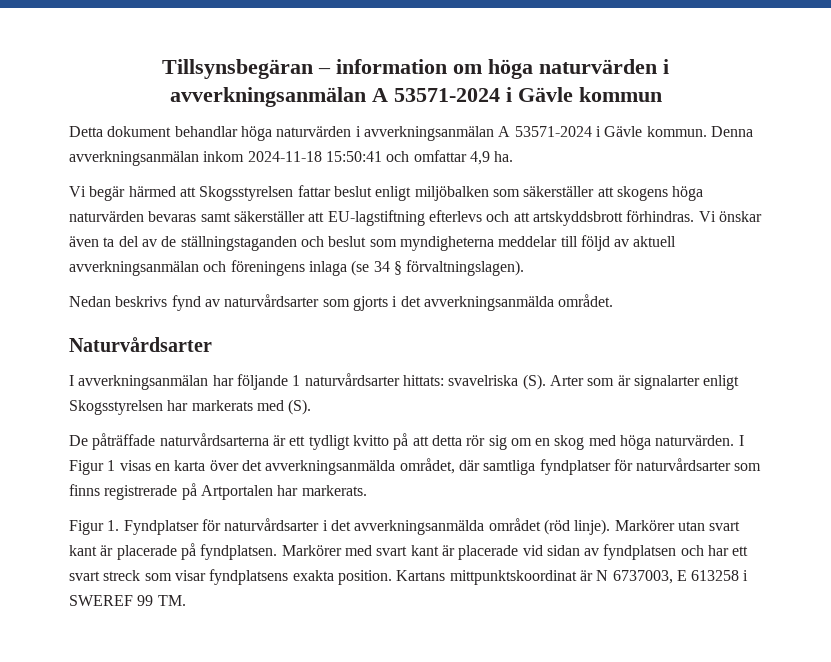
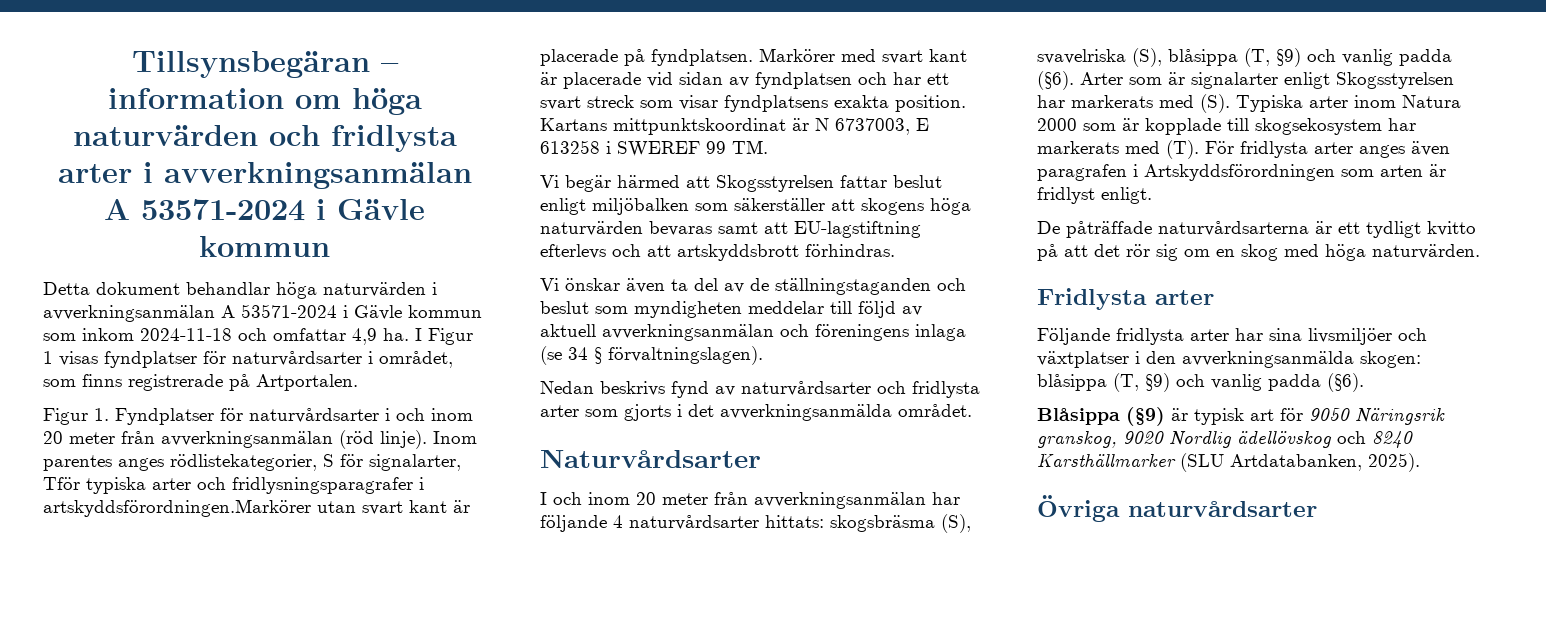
- Tillsynsbegäran – information om höga naturvärden i avverkningsanmälan A 53571-2024 i Gävle kommun
+ Tillsynsbegäran – information om höga naturvärden och fridlysta arter i avverkningsanmälan A 53571-2024 i Gävle kommun
- Detta dokument behandlar höga naturvärden i avverkningsanmälan A 53571-2024 i Gävle kommun. Denna avverkningsanmälan inkom 2024-11-18 15:50:41 och omfattar 4,9 ha.
- Vi begär härmed att Skogsstyrelsen fattar beslut enligt miljöbalken som säkerställer att skogens höga naturvärden bevaras samt säkerställer att EU-lagstiftning efterlevs och att artskyddsbrott förhindras. Vi önskar även ta del av de ställningstaganden och beslut som myndigheterna meddelar till följd av aktuell avverkningsanmälan och föreningens inlaga (se 34 § förvaltningslagen).
- Nedan beskrivs fynd av naturvårdsarter som gjorts i det avverkningsanmälda området.
- Naturvårdsarter
- I avverkningsanmälan har följande 1 naturvårdsarter hittats: svavelriska (S). Arter som är signalarter enligt Skogsstyrelsen har markerats med (S).
- De påträffade naturvårdsarterna är ett tydligt kvitto på att detta rör sig om en skog med höga naturvärden. I Figur 1 visas en karta över det avverkningsanmälda området, där samtliga fyndplatser för naturvårdsarter som finns registrerade på Artportalen har markerats.
+ Detta dokument behandlar höga naturvärden i avverkningsanmälan A 53571-2024 i Gävle kommun som inkom 2024-11-18 och omfattar 4,9 ha. I Figur 1 visas fyndplatser för naturvårdsarter i området, som finns registrerade på Artportalen.
- Figur 1. Fyndplatser för naturvårdsarter i det avverkningsanmälda området (röd linje). Markörer utan svart kant är placerade på fyndplatsen.
+ Figur 1. Fyndplatser för naturvårdsarter i och inom 20 meter från avverkningsanmälan (röd linje). Inom parentes anges rödlistekategorier, S för signalarter, Tför typiska arter och fridlysningsparagrafer i artskyddsförordningen.Markörer utan svart kant är placerade på fyndplatsen.
+ Vi begär härmed att Skogsstyrelsen fattar beslut enligt miljöbalken som säkerställer att skogens höga naturvärden bevaras samt att EU-lagstiftning efterlevs och att artskyddsbrott förhindras.
+ Vi önskar även ta del av de ställningstaganden och beslut som myndigheten meddelar till följd av aktuell avverkningsanmälan och föreningens inlaga (se 34 § förvaltningslagen).
+ Nedan beskrivs fynd av naturvårdsarter och fridlysta arter som gjorts i det avverkningsanmälda området.
+ Naturvårdsarter
+ I och inom 20 meter från avverkningsanmälan har följande 4 naturvårdsarter hittats: skogsbräsma (S), svavelriska (S), blåsippa (T, §9) och vanlig padda (§6). Arter som är signalarter enligt Skogsstyrelsen har markerats med (S). Typiska arter inom Natura 2000 som är kopplade till skogsekosystem har markerats med (T). För fridlysta arter anges även paragrafen i Artskyddsförordningen som arten är fridlyst enligt.
+ De påträffade naturvårdsarterna är ett tydligt kvitto på att det rör sig om en skog med höga naturvärden.
+ Fridlysta arter
+ Följande fridlysta arter har sina livsmiljöer och växtplatser i den avverkningsanmälda skogen: blåsippa (T, §9) och vanlig padda (§6).
+ Blåsippa (§9) är typisk art för 9050 Näringsrik granskog, 9020 Nordlig ädellövskog och 8240 Karsthällmarker (SLU Artdatabanken, 2025).
+ Övriga naturvårdsarter

